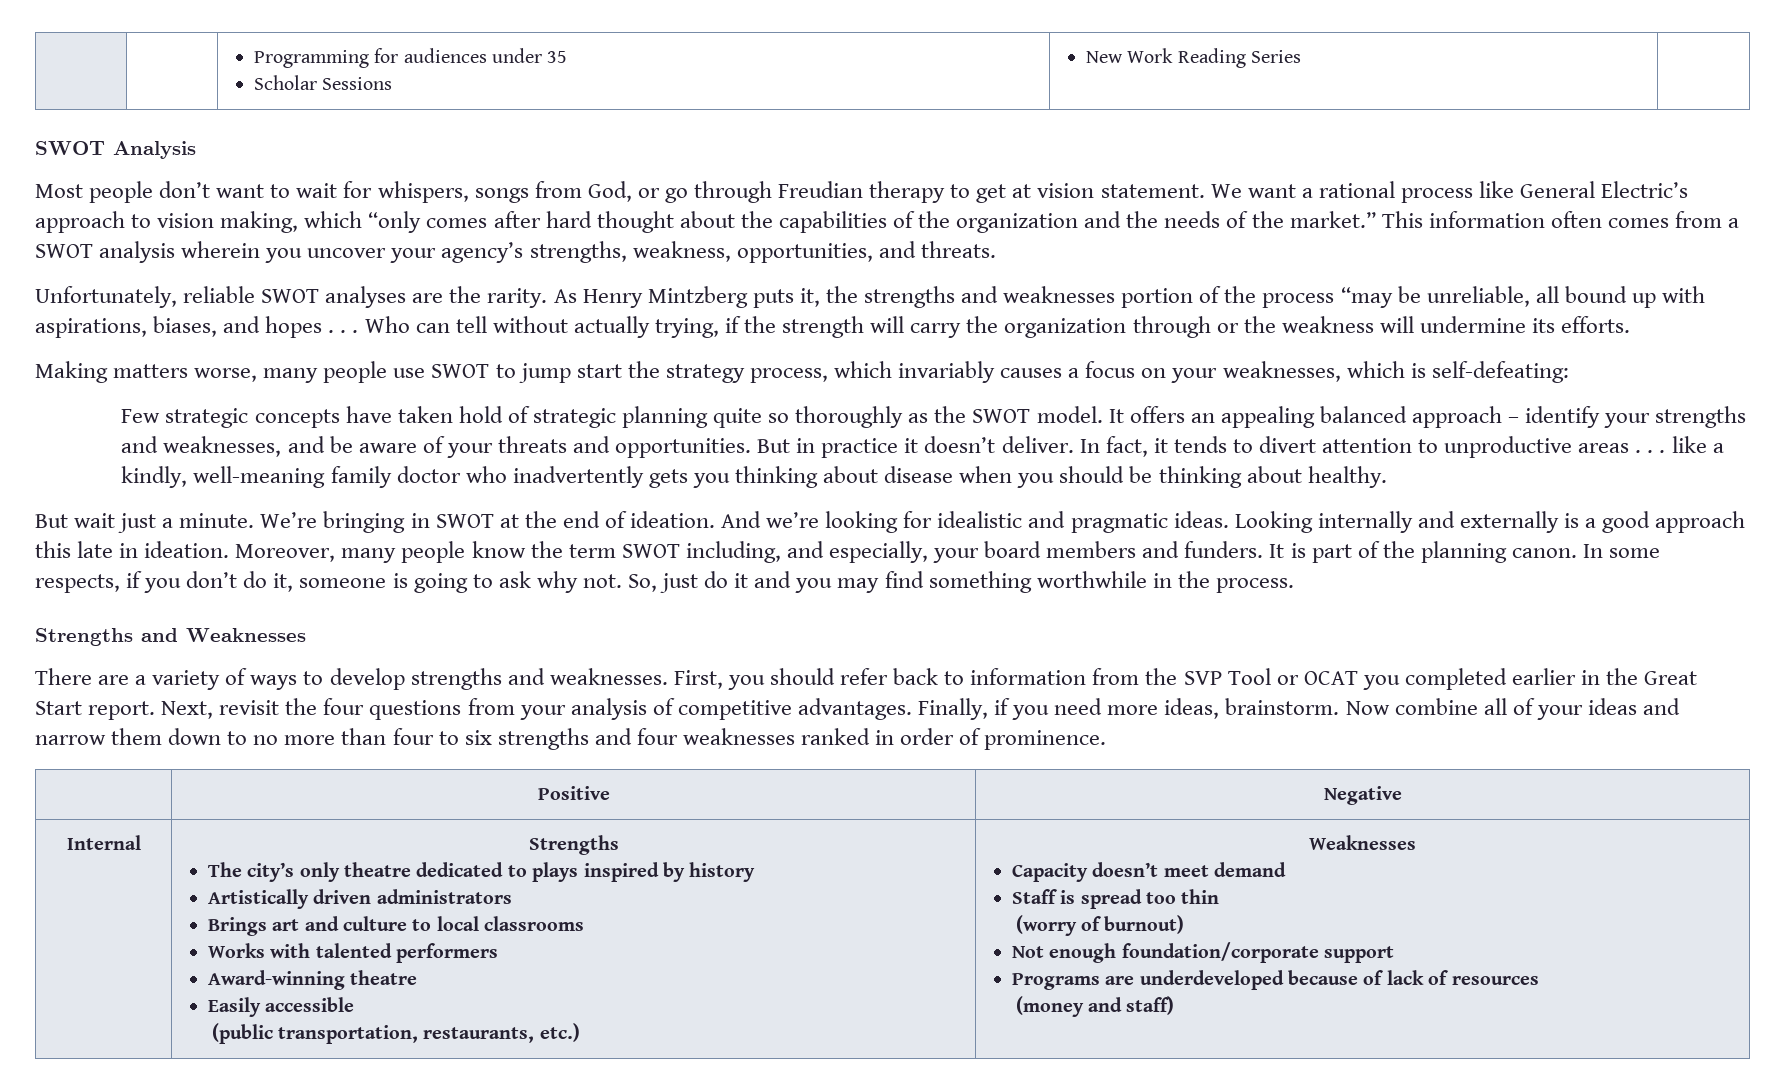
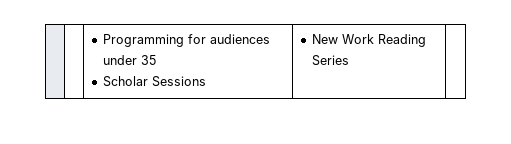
- SWOT Analysis
- Most people don’t want to wait for whispers, songs from God, or go through Freudian therapy to get at vision statement. We want a rational process like General Electric’s approach to vision making, which “only comes after hard thought about the capabilities of the organization and the needs of the market.” This information often comes from a SWOT analysis wherein you uncover your agency’s strengths, weakness, opportunities, and threats.
- Unfortunately, reliable SWOT analyses are the rarity. As Henry Mintzberg puts it, the strengths and weaknesses portion of the process “may be unreliable, all bound up with aspirations, biases, and hopes . . . Who can tell without actually trying, if the strength will carry the organization through or the weakness will undermine its efforts.
- Making matters worse, many people use SWOT to jump start the strategy process, which invariably causes a focus on your weaknesses, which is self-defeating:
- Few strategic concepts have taken hold of strategic planning quite so thoroughly as the SWOT model. It offers an appealing balanced approach – identify your strengths and weaknesses, and be aware of your threats and opportunities. But in practice it doesn’t deliver. In fact, it tends to divert attention to unproductive areas . . . like a kindly, well-meaning family doctor who inadvertently gets you thinking about disease when you should be thinking about healthy.
- But wait just a minute. We’re bringing in SWOT at the end of ideation. And we’re looking for idealistic and pragmatic ideas. Looking internally and externally is a good approach this late in ideation. Moreover, many people know the term SWOT including, and especially, your board members and funders. It is part of the planning canon. In some respects, if you don’t do it, someone is going to ask why not. So, just do it and you may find something worthwhile in the process.
- Strengths and Weaknesses
- There are a variety of ways to develop strengths and weaknesses. First, you should refer back to information from the SVP Tool or OCAT you completed earlier in the Great Start report. Next, revisit the four questions from your analysis of competitive advantages. Finally, if you need more ideas, brainstorm. Now combine all of your ideas and narrow them down to no more than four to six strengths and four weaknesses ranked in order of prominence.
- | Positive | Negative
- Internal | Strengths
- The city’s only theatre dedicated to plays inspired by history
- Artistically driven administrators
- Brings art and culture to local classrooms
- Works with talented performers
- Award-winning theatre
- Easily accessible
- (public transportation, restaurants, etc.) | Weaknesses
- Capacity doesn’t meet demand
- Staff is spread too thin
- (worry of burnout)
- Not enough foundation/corporate support
- Programs are underdeveloped because of lack of resources
- (money and staff)

